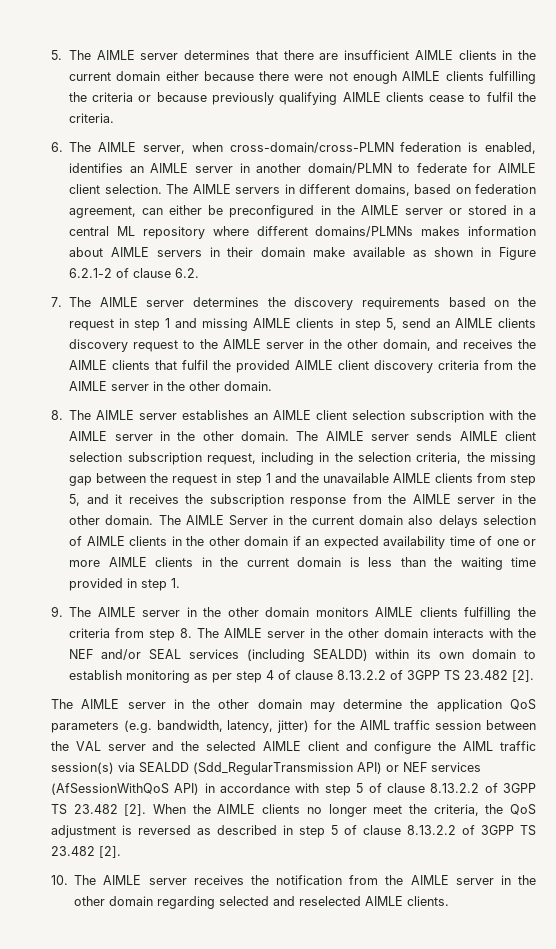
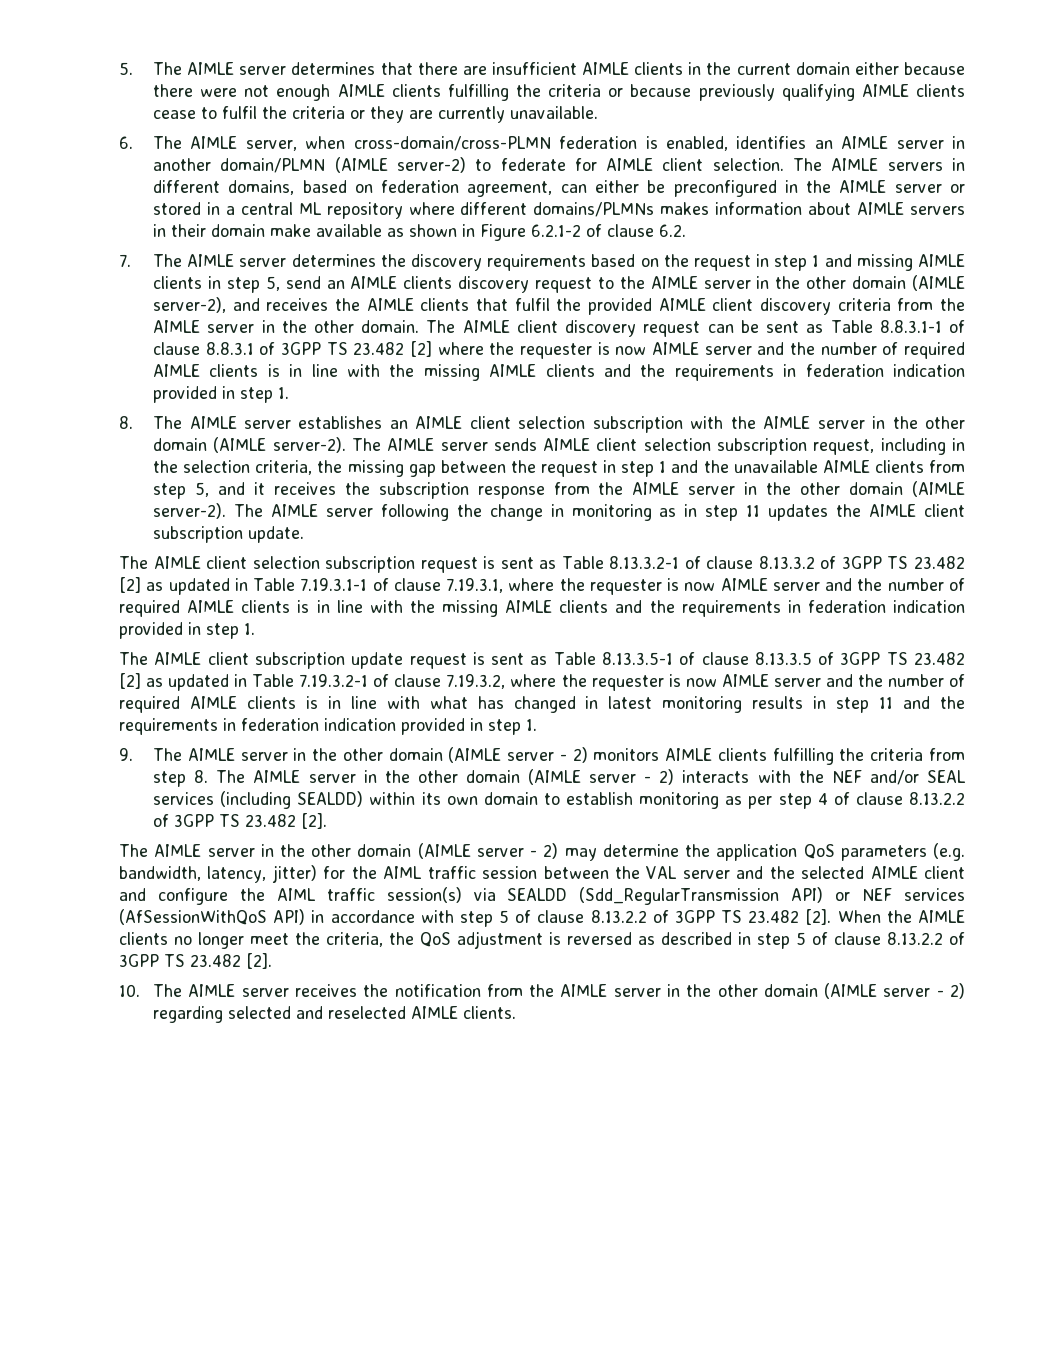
- 5. The AIMLE server determines that there are insufficient AIMLE clients in the current domain either because there were not enough AIMLE clients fulfilling the criteria or because previously qualifying AIMLE clients cease to fulfil the criteria.
+ 5. The AIMLE server determines that there are insufficient AIMLE clients in the current domain either because there were not enough AIMLE clients fulfilling the criteria or because previously qualifying AIMLE clients cease to fulfil the criteria or they are currently unavailable.
- 6. The AIMLE server, when cross-domain/cross-PLMN federation is enabled, identifies an AIMLE server in another domain/PLMN to federate for AIMLE client selection.
+ 6. The AIMLE server, when cross-domain/cross-PLMN federation is enabled, identifies an AIMLE server in another domain/PLMN (AIMLE server-2) to federate for AIMLE client selection.
- 7. The AIMLE server determines the discovery requirements based on the request in step 1 and missing AIMLE clients in step 5, send an AIMLE clients discovery request to the AIMLE server in the other domain, and receives the AIMLE clients that fulfil the provided AIMLE client discovery criteria from the AIMLE server in the other domain.
+ 7. The AIMLE server determines the discovery requirements based on the request in step 1 and missing AIMLE clients in step 5, send an AIMLE clients discovery request to the AIMLE server in the other domain (AIMLE server-2), and receives the AIMLE clients that fulfil the provided AIMLE client discovery criteria from the AIMLE server in the other domain. The AIMLE client discovery request can be sent as Table 8.8.3.1-1 of clause 8.8.3.1 of 3GPP TS 23.482 [2] where the requester is now AIMLE server and the number of required AIMLE clients is in line with the missing AIMLE clients and the requirements in federation indication provided in step 1.
- 8. The AIMLE server establishes an AIMLE client selection subscription with the AIMLE server in the other domain.
+ 8. The AIMLE server establishes an AIMLE client selection subscription with the AIMLE server in the other domain (AIMLE server-2).
- The AIMLE server sends AIMLE client selection subscription request, including in the selection criteria, the missing gap between the request in step 1 and the unavailable AIMLE clients from step 5, and it receives the subscription response from the AIMLE server in the other domain. The AIMLE Server in the current domain also delays selection of AIMLE clients in the other domain if an expected availability time of one or more AIMLE clients in the current domain is less than the waiting time provided in step 1.
+ The AIMLE server sends AIMLE client selection subscription request, including in the selection criteria, the missing gap between the request in step 1 and the unavailable AIMLE clients from step 5, and it receives the subscription response from the AIMLE server in the other domain (AIMLE server-2). The AIMLE server following the change in monitoring as in step 11 updates the AIMLE client subscription update.
+ The AIMLE client selection subscription request is sent as Table 8.13.3.2-1 of clause 8.13.3.2 of 3GPP TS 23.482 [2] as updated in Table 7.19.3.1-1 of clause 7.19.3.1, where the requester is now AIMLE server and the number of required AIMLE clients is in line with the missing AIMLE clients and the requirements in federation indication provided in step 1.
+ The AIMLE client subscription update request is sent as Table 8.13.3.5-1 of clause 8.13.3.5 of 3GPP TS 23.482 [2] as updated in Table 7.19.3.2-1 of clause 7.19.3.2, where the requester is now AIMLE server and the number of required AIMLE clients is in line with what has changed in latest monitoring results in step 11 and the requirements in federation indication provided in step 1.
- 9. The AIMLE server in the other domain monitors AIMLE clients fulfilling the criteria from step 8. The AIMLE server in the other domain interacts with the NEF and/or SEAL services (including SEALDD) within its own domain to establish monitoring as per step 4 of clause 8.13.2.2 of 3GPP TS 23.482 [2].
+ 9. The AIMLE server in the other domain (AIMLE server - 2) monitors AIMLE clients fulfilling the criteria from step 8. The AIMLE server in the other domain (AIMLE server - 2) interacts with the NEF and/or SEAL services (including SEALDD) within its own domain to establish monitoring as per step 4 of clause 8.13.2.2 of 3GPP TS 23.482 [2].
- The AIMLE server in the other domain may determine the application QoS parameters (e.g. bandwidth, latency, jitter) for the AIML traffic session between the VAL server and the selected AIMLE client and configure the AIML traffic session(s) via SEALDD (Sdd_RegularTransmission API) or NEF services (AfSessionWithQoS API) in accordance with step 5 of clause 8.13.2.2 of 3GPP TS 23.482 [2].
+ The AIMLE server in the other domain (AIMLE server - 2) may determine the application QoS parameters (e.g. bandwidth, latency, jitter) for the AIML traffic session between the VAL server and the selected AIMLE client and configure the AIML traffic session(s) via SEALDD (Sdd_RegularTransmission API) or NEF services (AfSessionWithQoS API) in accordance with step 5 of clause 8.13.2.2 of 3GPP TS 23.482 [2].
- 10. The AIMLE server receives the notification from the AIMLE server in the other domain regarding selected and reselected AIMLE clients.
+ 10. The AIMLE server receives the notification from the AIMLE server in the other domain (AIMLE server - 2) regarding selected and reselected AIMLE clients.

